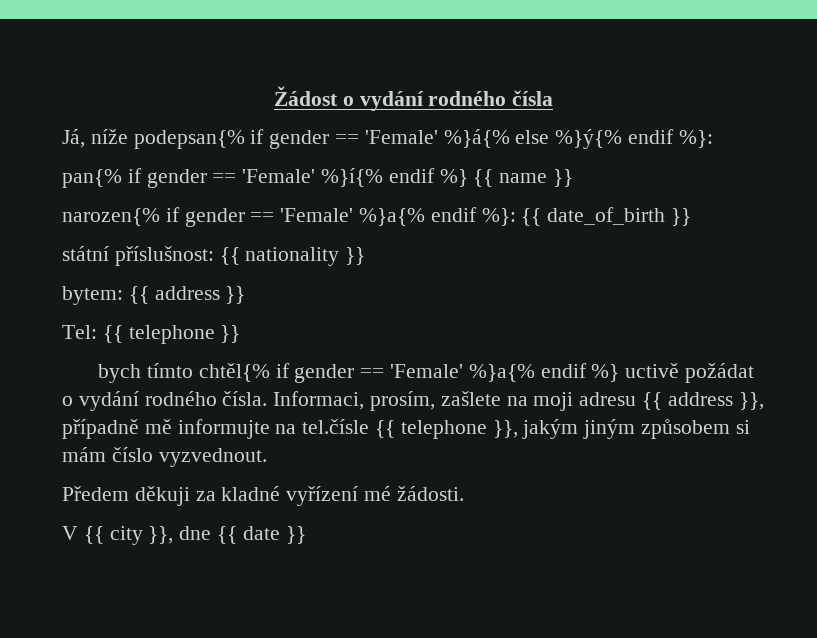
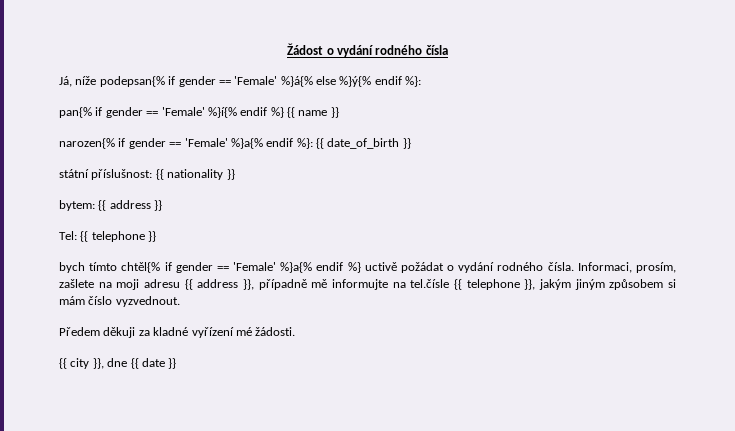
- V {{ city }}, dne {{ date }}
+ {{ city }}, dne {{ date }}

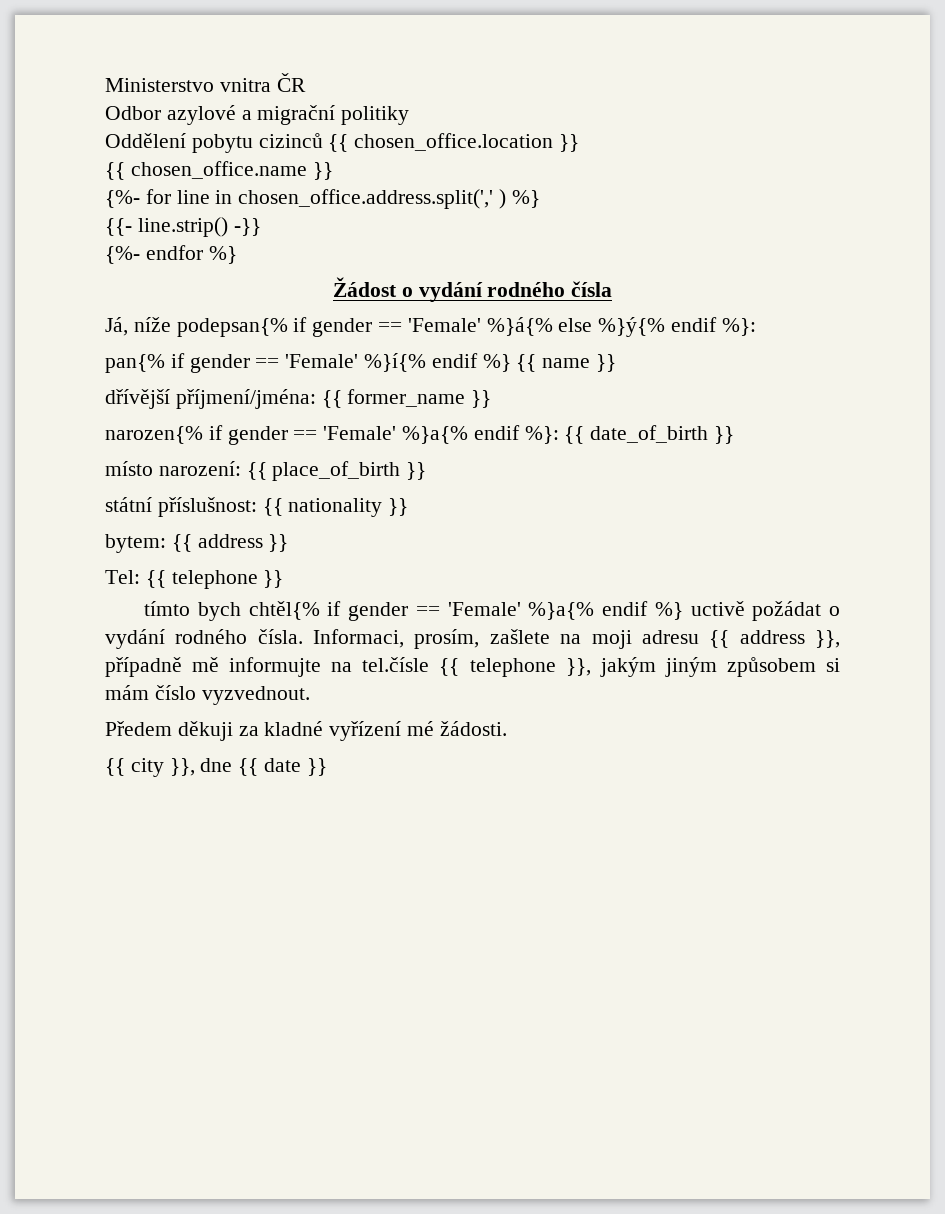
+ Ministerstvo vnitra ČR
+ Odbor azylové a migrační politiky
+ Oddělení pobytu cizinců {{ chosen_office.location }}
+ {{ chosen_office.name }}
+ {%- for line in chosen_office.address.split(',' ) %}
+ {{- line.strip() -}}
+ {%- endfor %}
+ dřívější příjmení/jména: {{ former_name }}
+ místo narození: {{ place_of_birth }}
- bych tímto chtěl{% if gender == 'Female' %}a{% endif %} uctivě požádat o vydání rodného čísla.
+ tímto bych chtěl{% if gender == 'Female' %}a{% endif %} uctivě požádat o vydání rodného čísla.

